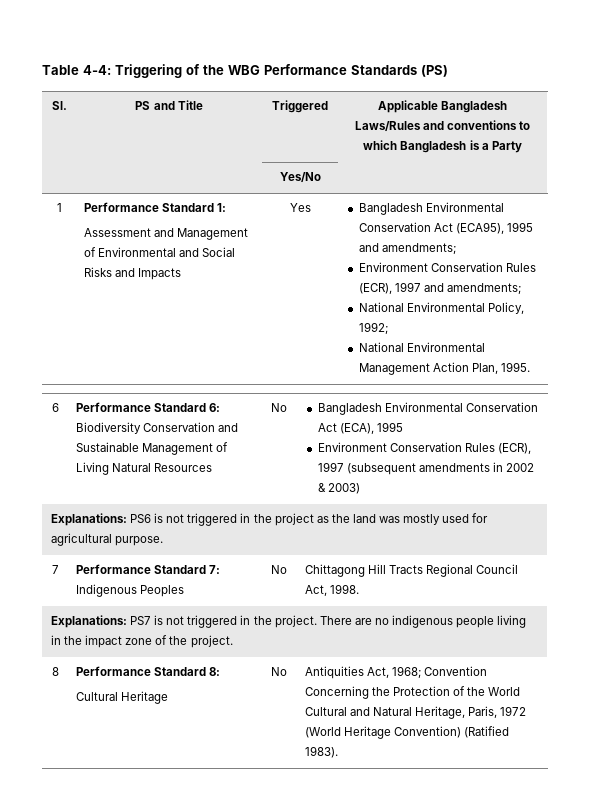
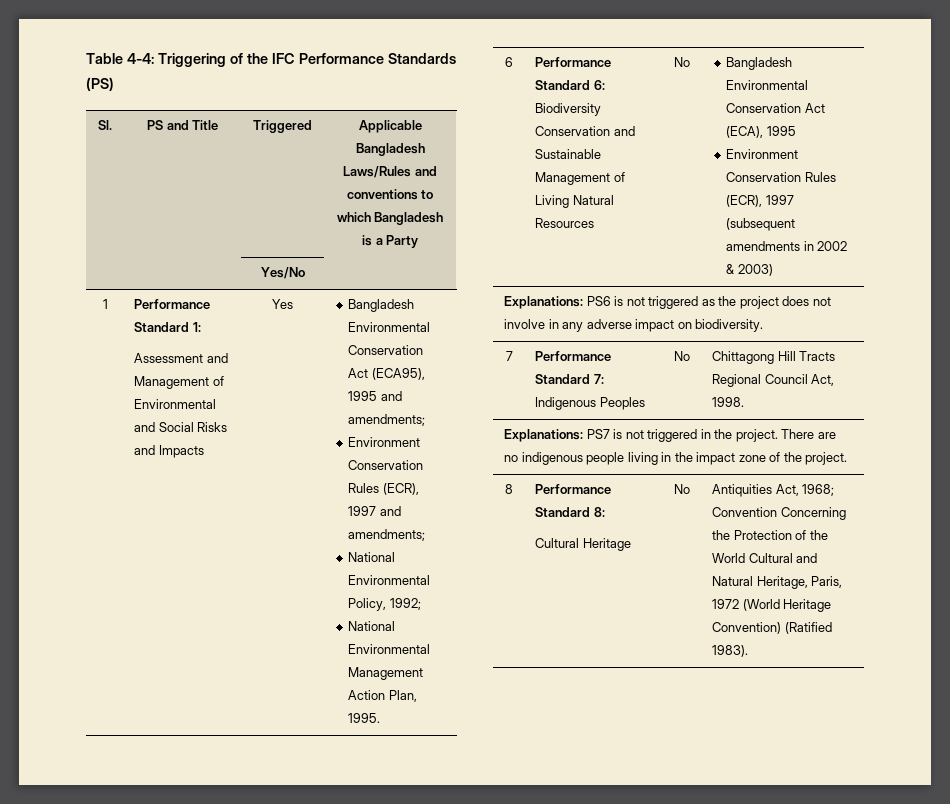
- Table 4-4: Triggering of the WBG Performance Standards (PS)
+ Table 4-4: Triggering of the IFC Performance Standards (PS)
- Explanations: PS6 is not triggered in the project as the land was mostly used for agricultural purpose.
+ Explanations: PS6 is not triggered as the project does not involve in any adverse impact on biodiversity.

